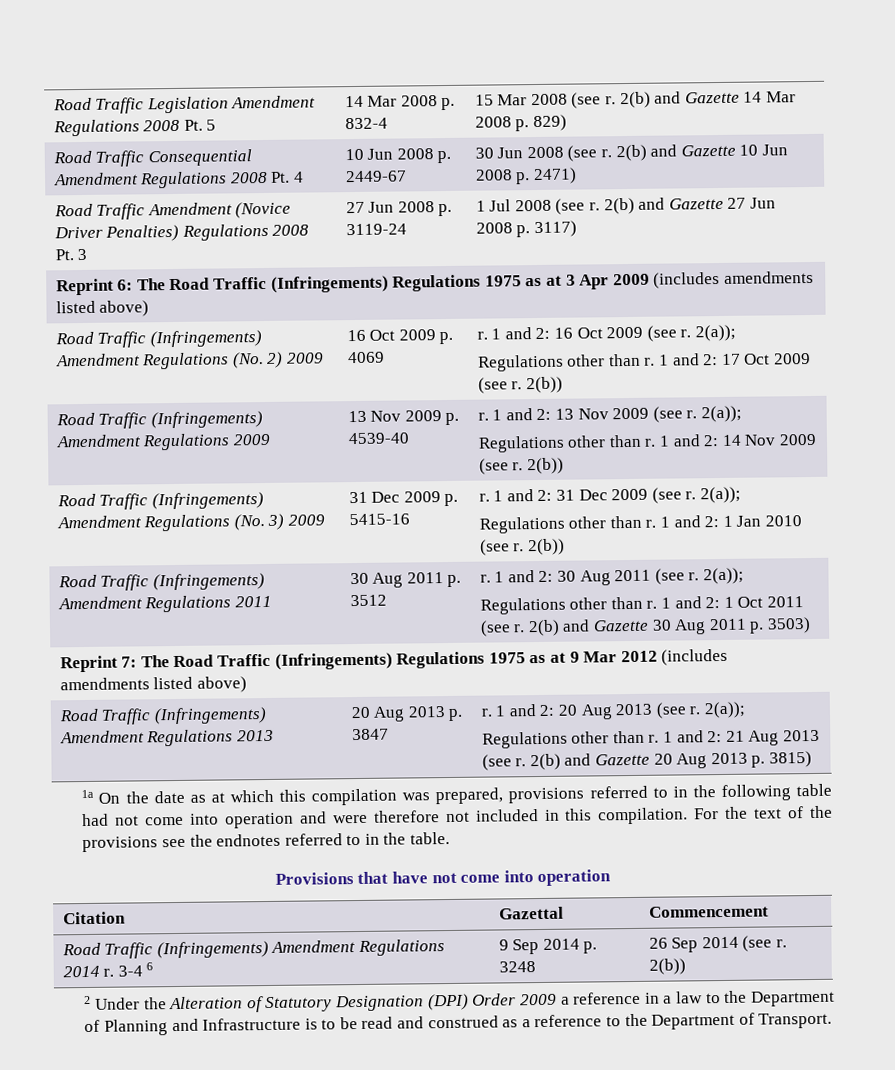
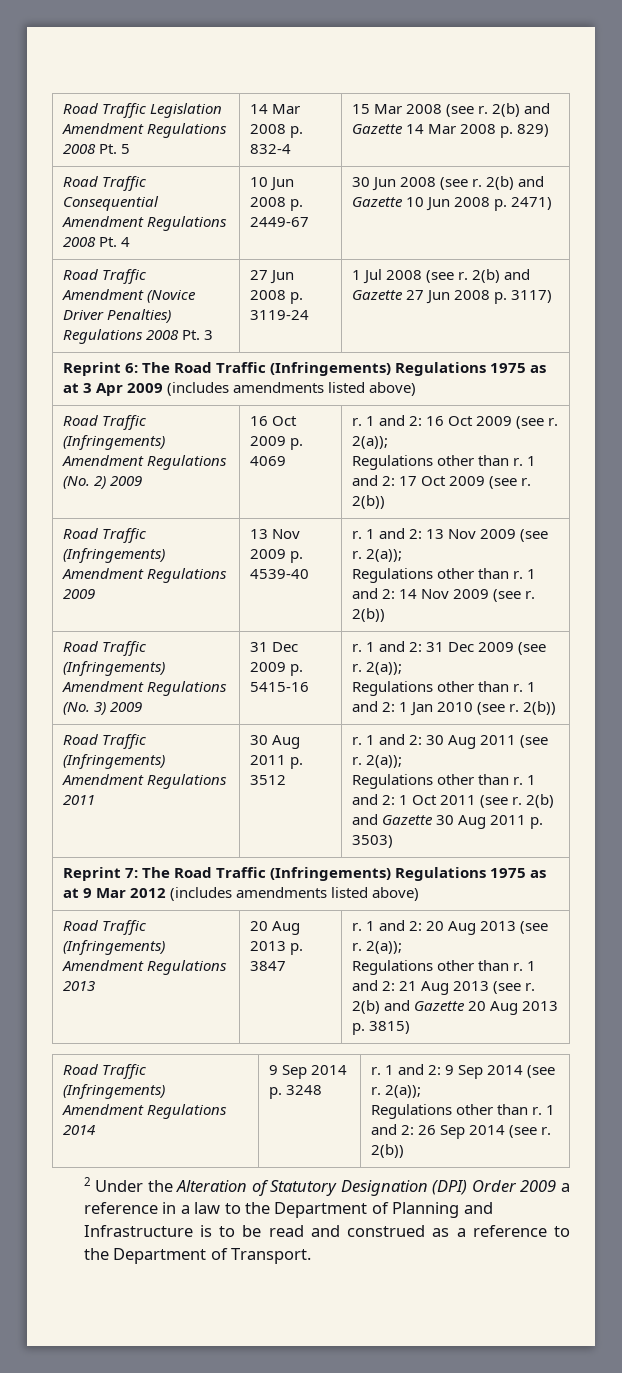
- 1a On the date as at which this compilation was prepared, provisions referred to in the following table had not come into operation and were therefore not included in this compilation. For the text of the provisions see the endnotes referred to in the table.
- Provisions that have not come into operation
- Citation | Gazettal | Commencement
- Road Traffic (Infringements) Amendment Regulations 2014 r. 3-4 6 | 9 Sep 2014 p. 3248 | 26 Sep 2014 (see r. 2(b))
+ Road Traffic (Infringements) Amendment Regulations 2014 | 9 Sep 2014 p. 3248 | r. 1 and 2: 9 Sep 2014 (see r. 2(a));
+ Regulations other than r. 1 and 2: 26 Sep 2014 (see r. 2(b))

